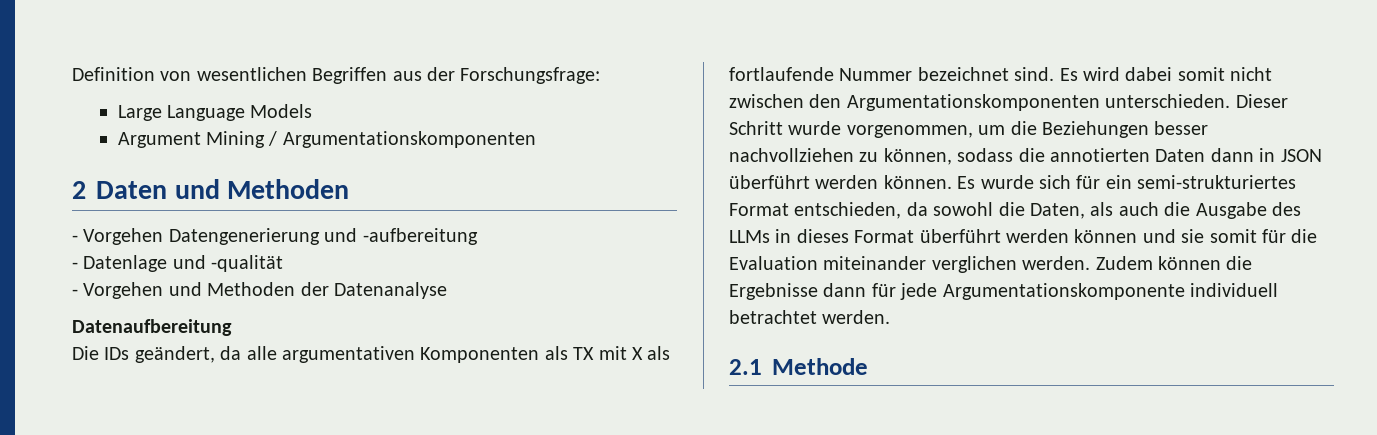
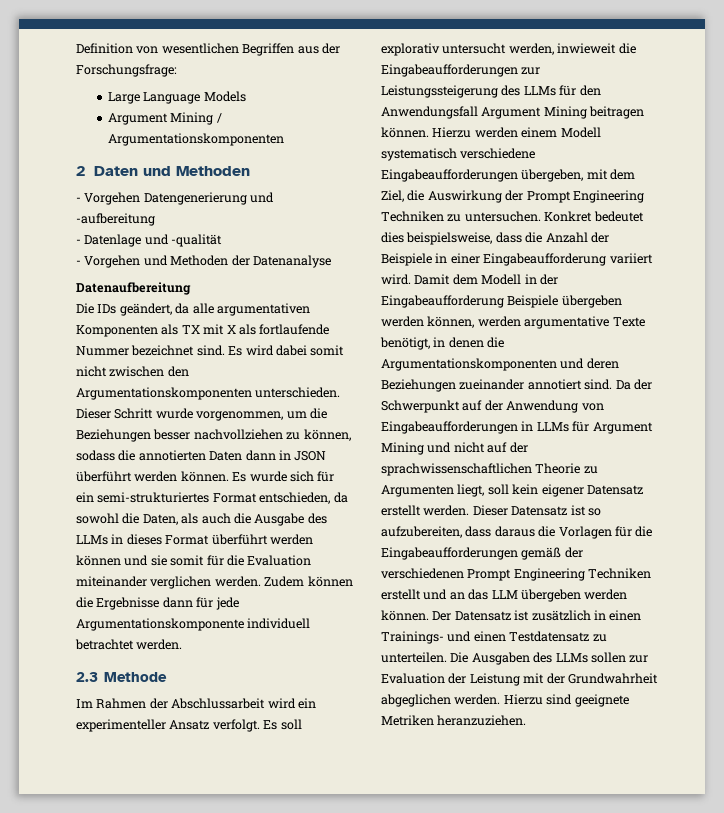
- 2.1 Methode
+ 2.3 Methode
+ Im Rahmen der Abschlussarbeit wird ein experimenteller Ansatz verfolgt. Es soll explorativ untersucht werden, inwieweit die Eingabeaufforderungen zur Leistungssteigerung des LLMs für den Anwendungsfall Argument Mining beitragen können. Hierzu werden einem Modell systematisch verschiedene Eingabeaufforderungen übergeben, mit dem Ziel, die Auswirkung der Prompt Engineering Techniken zu untersuchen. Konkret bedeutet dies beispielsweise, dass die Anzahl der Beispiele in einer Eingabeaufforderung variiert wird. Damit dem Modell in der Eingabeaufforderung Beispiele übergeben werden können, werden argumentative Texte benötigt, in denen die Argumentationskomponenten und deren Beziehungen zueinander annotiert sind. Da der Schwerpunkt auf der Anwendung von Eingabeaufforderungen in LLMs für Argument Mining und nicht auf der sprachwissenschaftlichen Theorie zu Argumenten liegt, soll kein eigener Datensatz erstellt werden. Dieser Datensatz ist so aufzubereiten, dass daraus die Vorlagen für die Eingabeaufforderungen gemäß der verschiedenen Prompt Engineering Techniken erstellt und an das LLM übergeben werden können. Der Datensatz ist zusätzlich in einen Trainings- und einen Testdatensatz zu unterteilen. Die Ausgaben des LLMs sollen zur Evaluation der Leistung mit der Grundwahrheit abgeglichen werden. Hierzu sind geeignete Metriken heranzuziehen.

